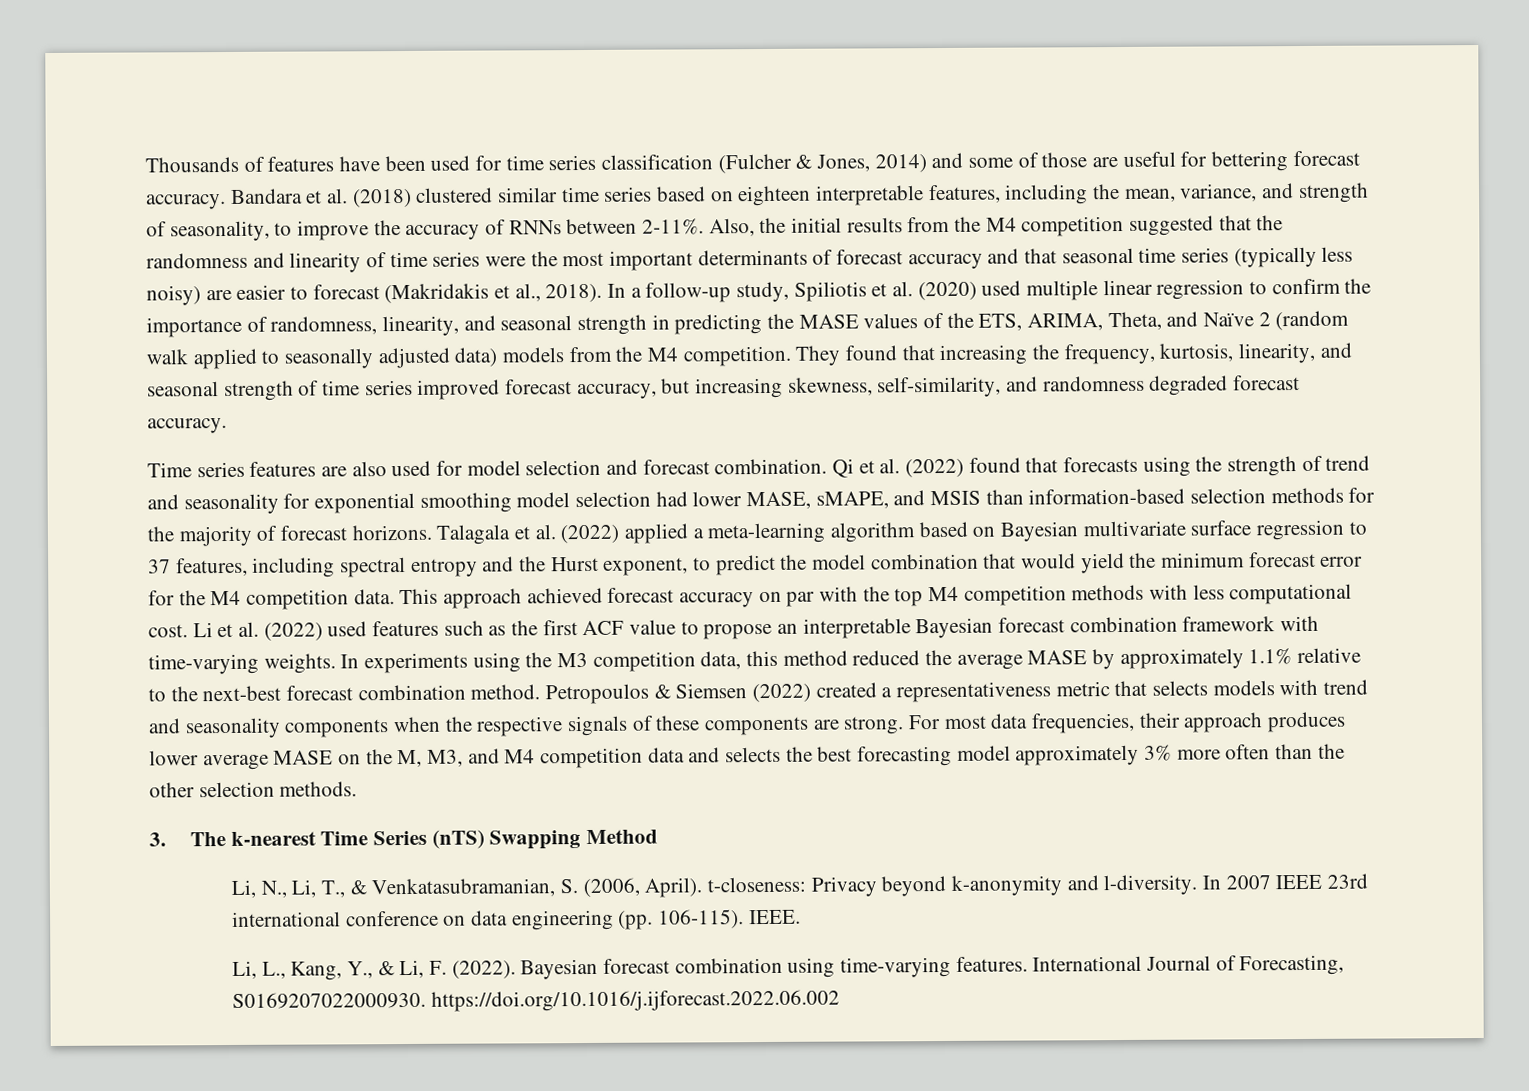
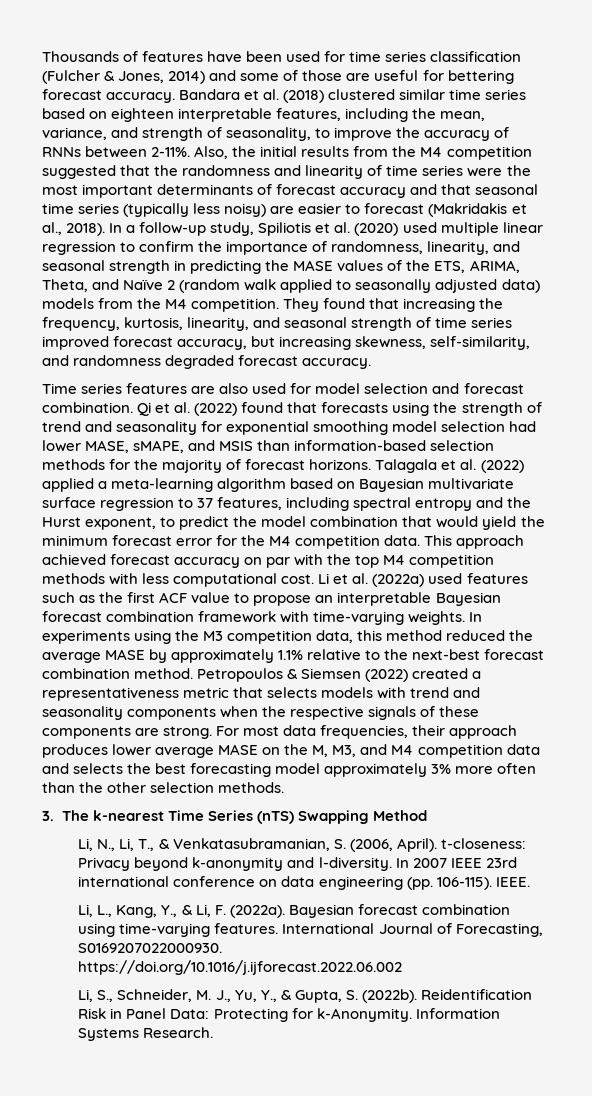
- Li et al. (2022) used features such as the first ACF value to propose an interpretable Bayesian forecast combination framework with time-varying weights.
+ Li et al. (2022a) used features such as the first ACF value to propose an interpretable Bayesian forecast combination framework with time-varying weights.
- Li, L., Kang, Y., & Li, F. (2022).
+ Li, L., Kang, Y., & Li, F. (2022a).
+ Li, S., Schneider, M. J., Yu, Y., & Gupta, S. (2022b). Reidentification Risk in Panel Data: Protecting for k-Anonymity. Information Systems Research.

